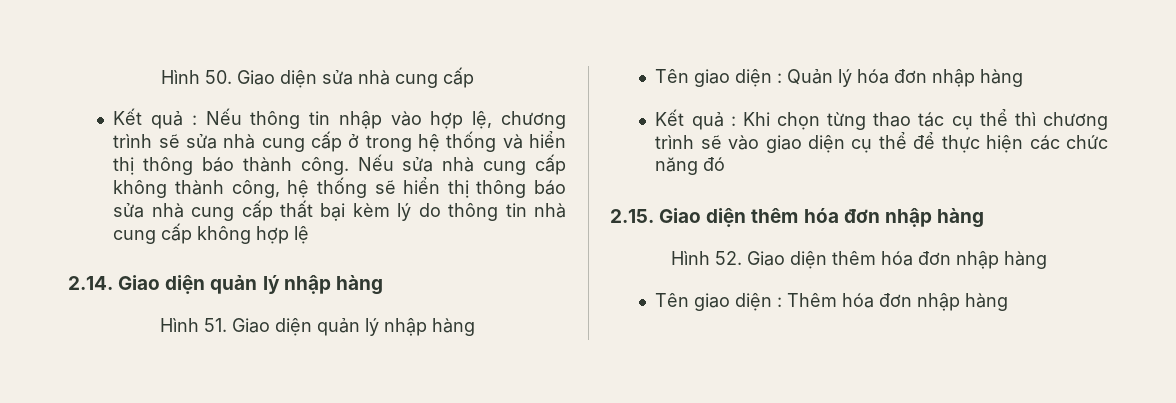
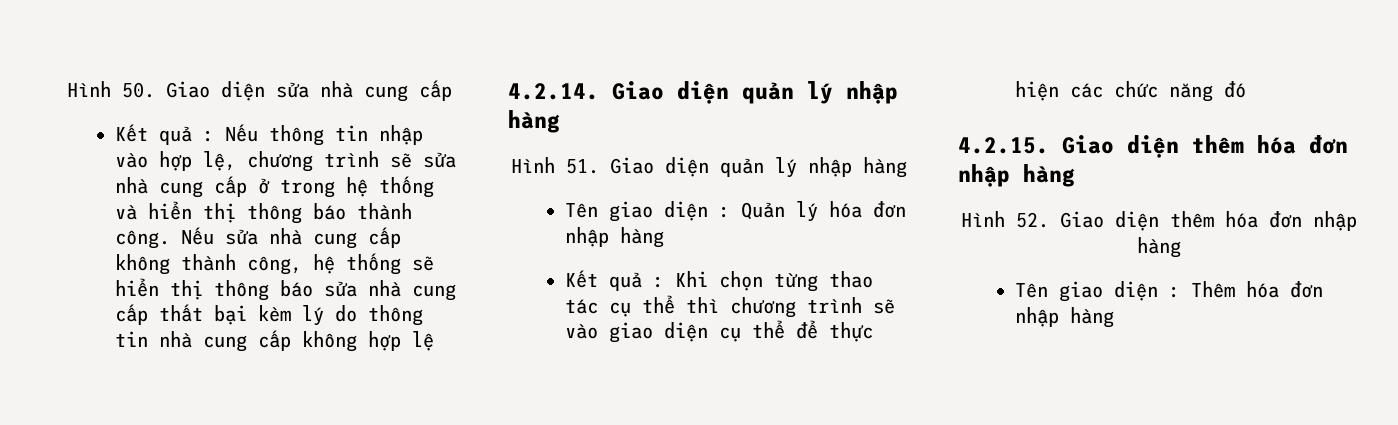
- 2.14. Giao diện quản lý nhập hàng
+ 4.2.14. Giao diện quản lý nhập hàng
- 2.15. Giao diện thêm hóa đơn nhập hàng
+ 4.2.15. Giao diện thêm hóa đơn nhập hàng

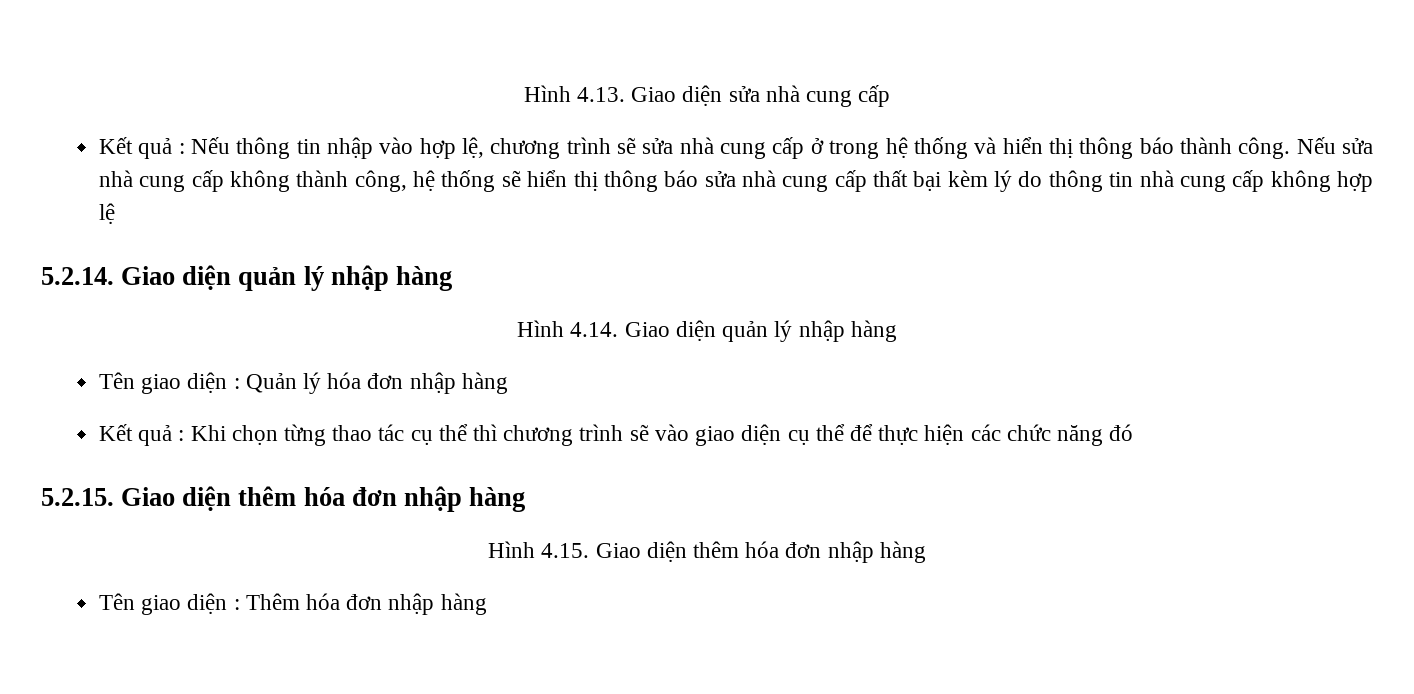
- Hình 50. Giao diện sửa nhà cung cấp
+ Hình 4.13. Giao diện sửa nhà cung cấp
- 4.2.14. Giao diện quản lý nhập hàng
+ 5.2.14. Giao diện quản lý nhập hàng
- Hình 51. Giao diện quản lý nhập hàng
+ Hình 4.14. Giao diện quản lý nhập hàng
- 4.2.15. Giao diện thêm hóa đơn nhập hàng
+ 5.2.15. Giao diện thêm hóa đơn nhập hàng
- Hình 52. Giao diện thêm hóa đơn nhập hàng
+ Hình 4.15. Giao diện thêm hóa đơn nhập hàng

